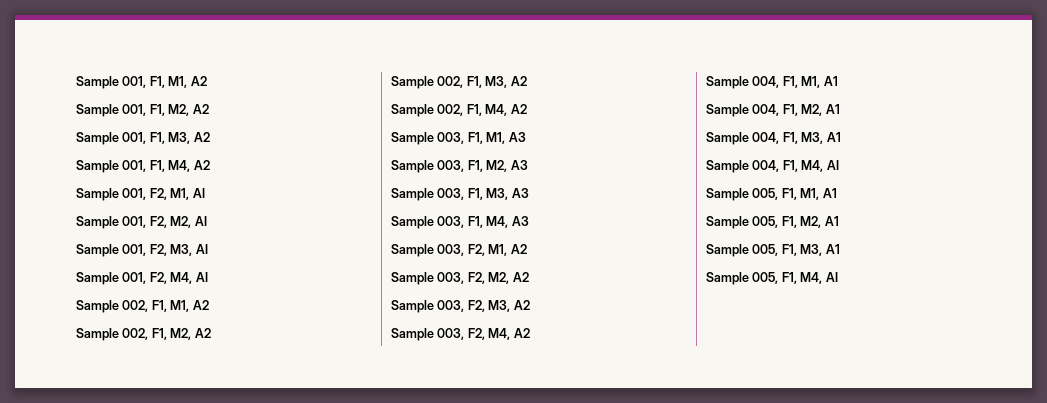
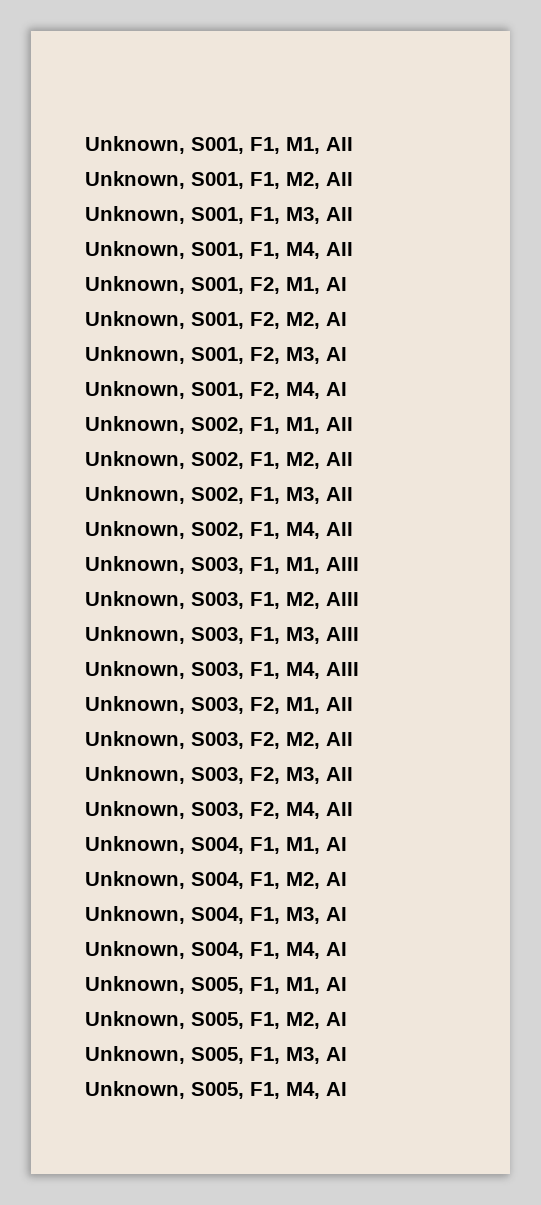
- Sample 001, F1, M1, A2
- Sample 001, F1, M2, A2
- Sample 001, F1, M3, A2
- Sample 001, F1, M4, A2
- Sample 001, F2, M1, AI
+ Unknown, S001, F1, M1, AII
+ Unknown, S001, F1, M2, AII
+ Unknown, S001, F1, M3, AII
+ Unknown, S001, F1, M4, AII
+ Unknown, S001, F2, M1, AI
- Sample 001, F2, M2, AI
+ Unknown, S001, F2, M2, AI
- Sample 001, F2, M3, AI
+ Unknown, S001, F2, M3, AI
- Sample 001, F2, M4, AI
+ Unknown, S001, F2, M4, AI
- Sample 002, F1, M1, A2
- Sample 002, F1, M2, A2
- Sample 002, F1, M3, A2
- Sample 002, F1, M4, A2
- Sample 003, F1, M1, A3
- Sample 003, F1, M2, A3
- Sample 003, F1, M3, A3
- Sample 003, F1, M4, A3
- Sample 003, F2, M1, A2
- Sample 003, F2, M2, A2
- Sample 003, F2, M3, A2
- Sample 003, F2, M4, A2
- Sample 004, F1, M1, A1
- Sample 004, F1, M2, A1
- Sample 004, F1, M3, A1
- Sample 004, F1, M4, AI
+ Unknown, S002, F1, M1, AII
+ Unknown, S002, F1, M2, AII
+ Unknown, S002, F1, M3, AII
+ Unknown, S002, F1, M4, AII
+ Unknown, S003, F1, M1, AIII
+ Unknown, S003, F1, M2, AIII
+ Unknown, S003, F1, M3, AIII
+ Unknown, S003, F1, M4, AIII
+ Unknown, S003, F2, M1, AII
+ Unknown, S003, F2, M2, AII
+ Unknown, S003, F2, M3, AII
+ Unknown, S003, F2, M4, AII
+ Unknown, S004, F1, M1, AI
+ Unknown, S004, F1, M2, AI
+ Unknown, S004, F1, M3, AI
+ Unknown, S004, F1, M4, AI
- Sample 005, F1, M1, A1
- Sample 005, F1, M2, A1
- Sample 005, F1, M3, A1
- Sample 005, F1, M4, AI
+ Unknown, S005, F1, M1, AI
+ Unknown, S005, F1, M2, AI
+ Unknown, S005, F1, M3, AI
+ Unknown, S005, F1, M4, AI

